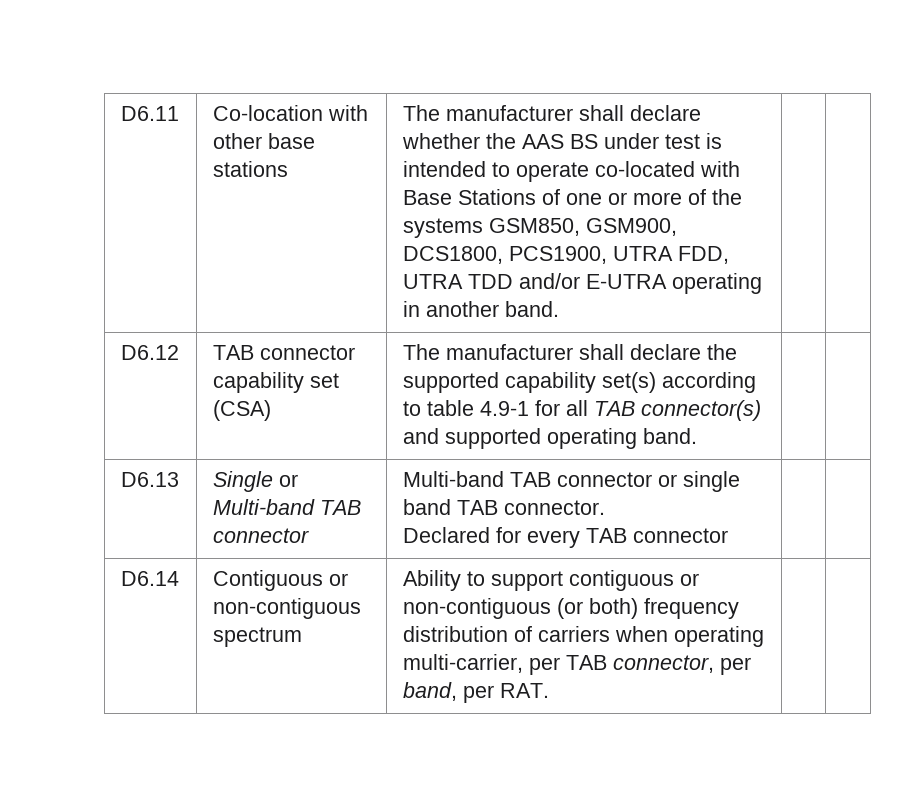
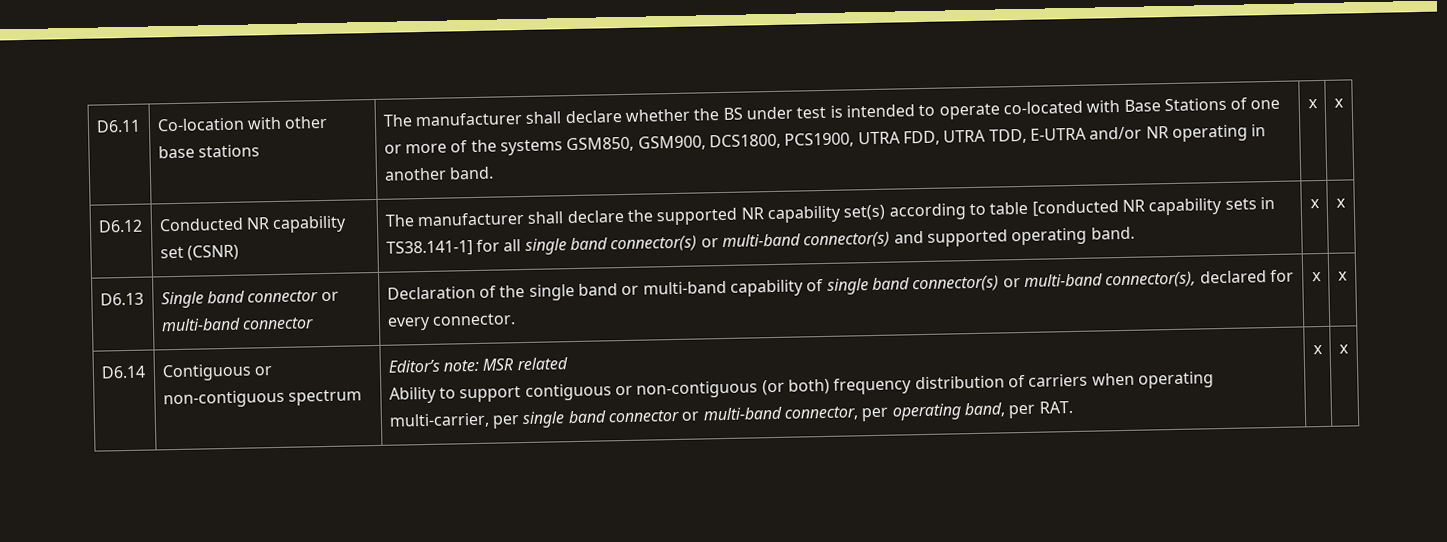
- The manufacturer shall declare whether the AAS BS under test is intended to operate co-located with Base Stations of one or more of the systems GSM850, GSM900, DCS1800, PCS1900, UTRA FDD, UTRA TDD and/or E-UTRA operating in another band.
+ The manufacturer shall declare whether the BS under test is intended to operate co-located with Base Stations of one or more of the systems GSM850, GSM900, DCS1800, PCS1900, UTRA FDD, UTRA TDD, E-UTRA and/or NR operating in another band. | x | x
- D6.12 | TAB connector capability set (CSA) | The manufacturer shall declare the supported capability set(s) according to table 4.9-1 for all TAB connector(s) and supported operating band. | |
+ D6.12 | Conducted NR capability set (CSNR) | The manufacturer shall declare the supported NR capability set(s) according to table [conducted NR capability sets in TS38.141-1] for all single band connector(s) or multi-band connector(s) and supported operating band. | x | x
- D6.13 | Single or Multi-band TAB connector | Multi-band TAB connector or single band TAB connector.
- Declared for every TAB connector | |
+ D6.13 | Single band connector or multi-band connector | Declaration of the single band or multi-band capability of single band connector(s) or multi-band connector(s), declared for every connector. | x | x
- D6.14 | Contiguous or non-contiguous spectrum | Ability to support contiguous or non-contiguous (or both) frequency distribution of carriers when operating multi-carrier, per TAB connector, per band, per RAT. | |
+ D6.14 | Contiguous or non-contiguous spectrum | Editor’s note: MSR related
+ Ability to support contiguous or non-contiguous (or both) frequency distribution of carriers when operating multi-carrier, per single band connector or multi-band connector, per operating band, per RAT. | x | x

